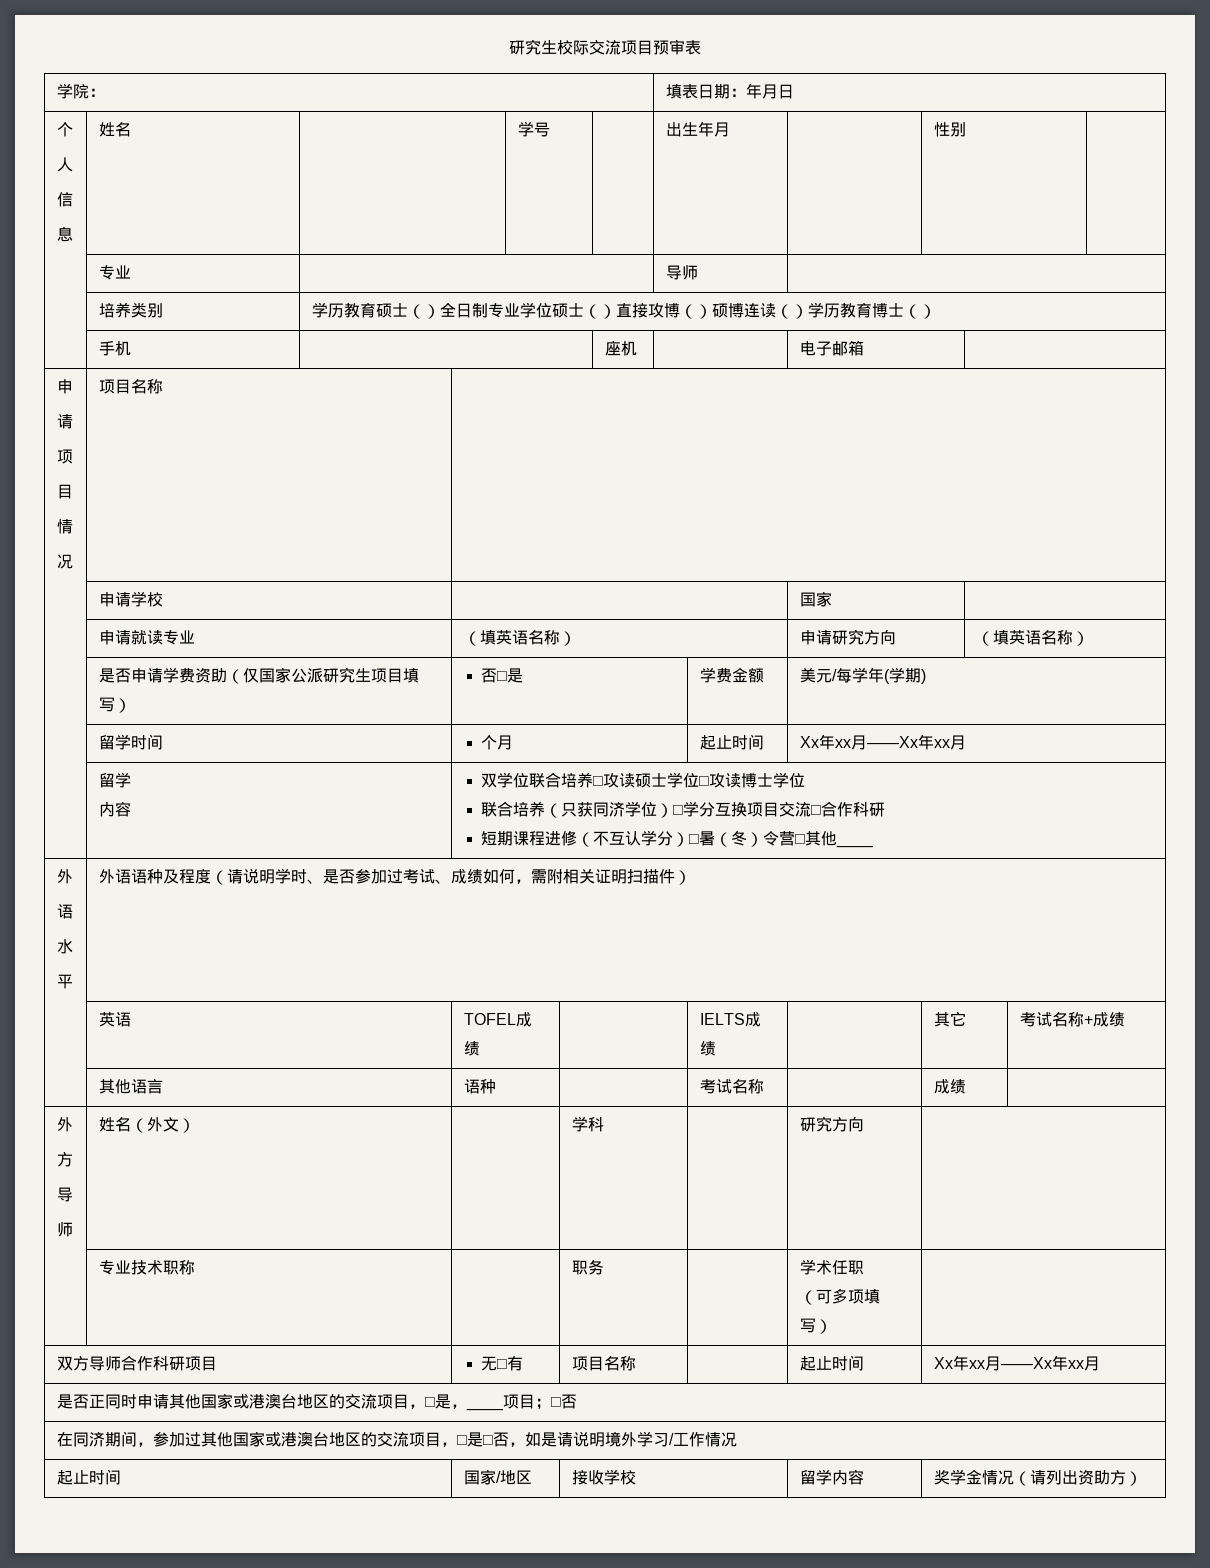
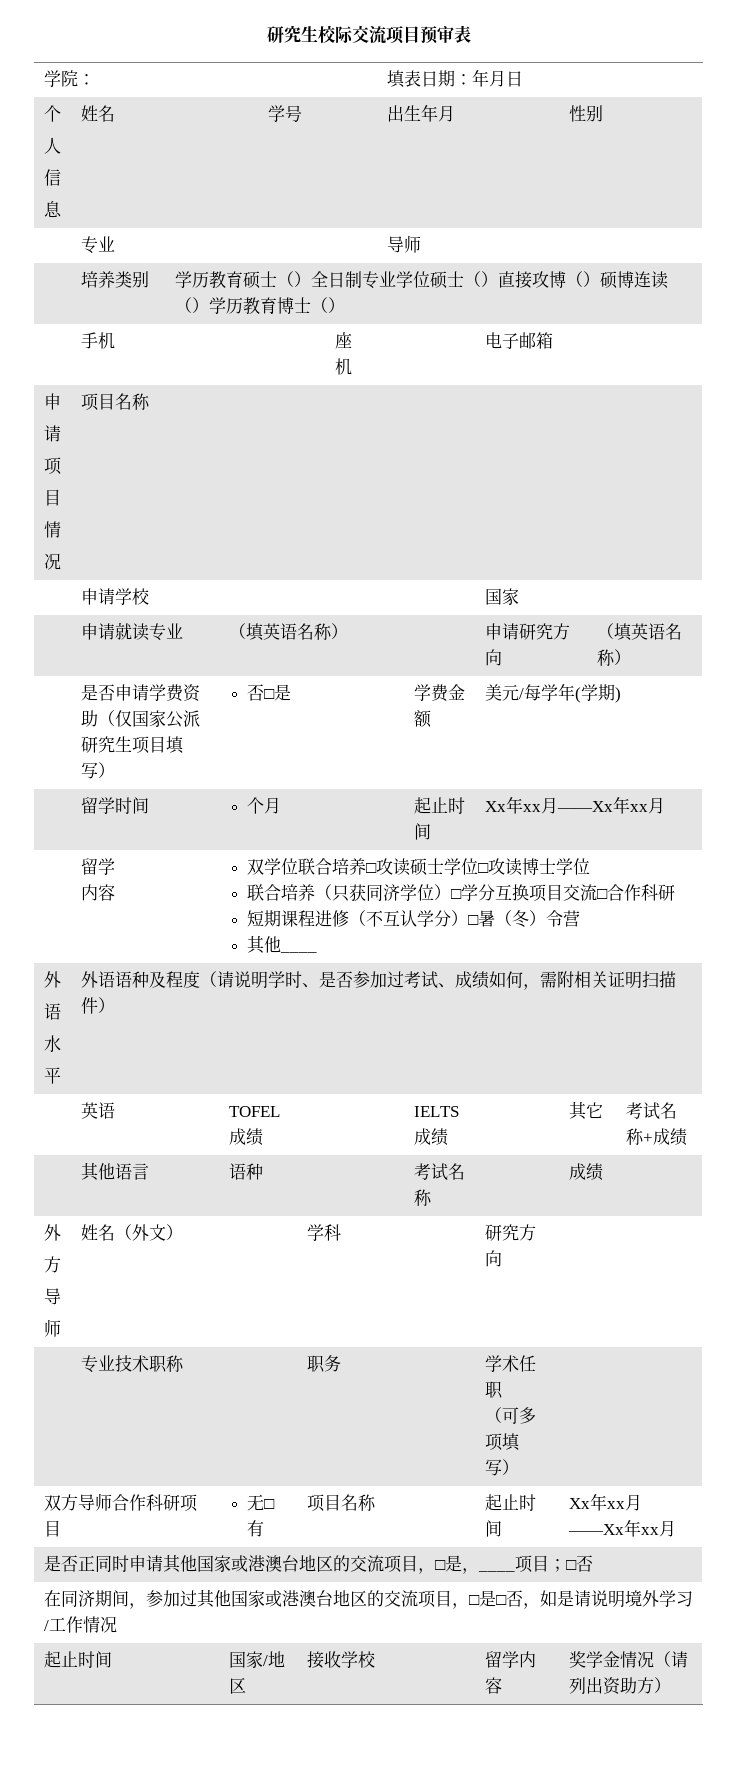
- 短期课程进修（不互认学分）□暑（冬）令营□其他____
+ 短期课程进修（不互认学分）□暑（冬）令营
+ 其他____

